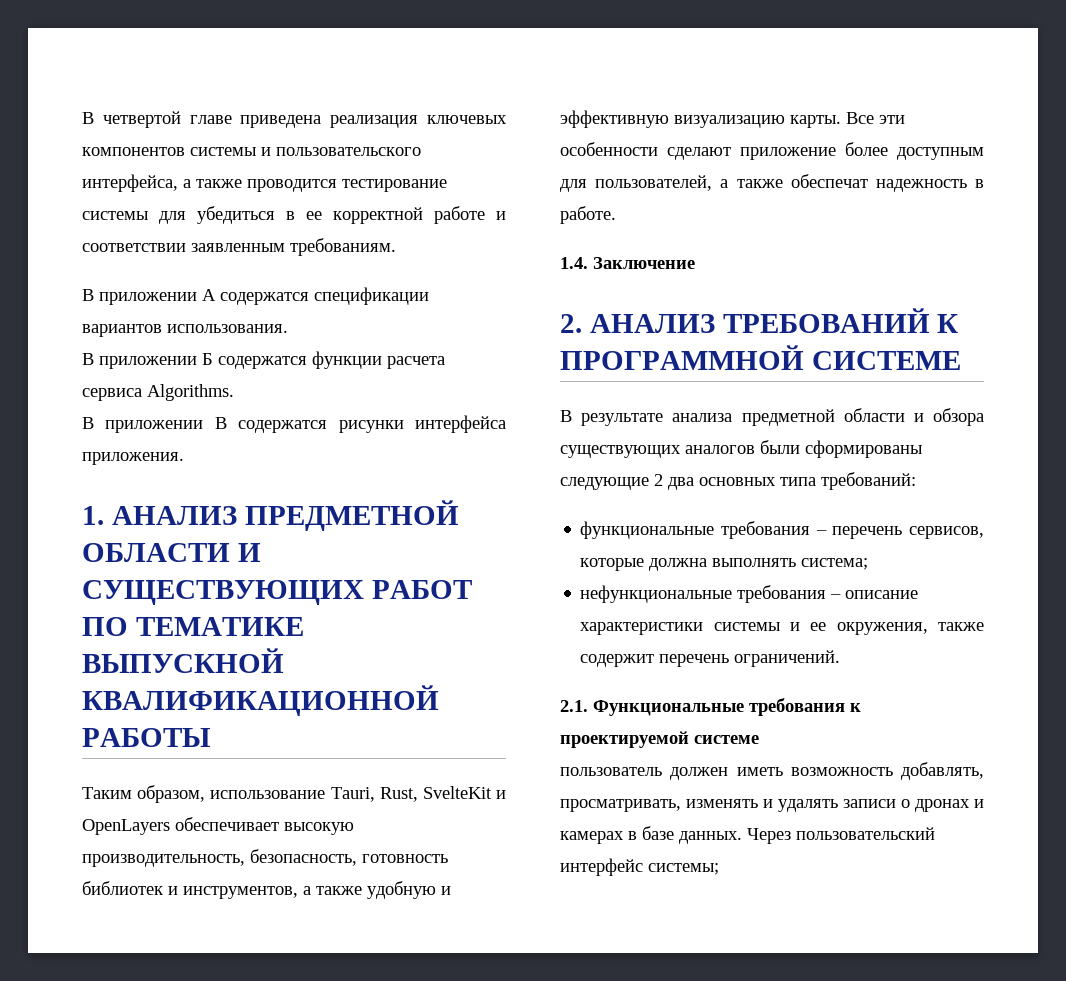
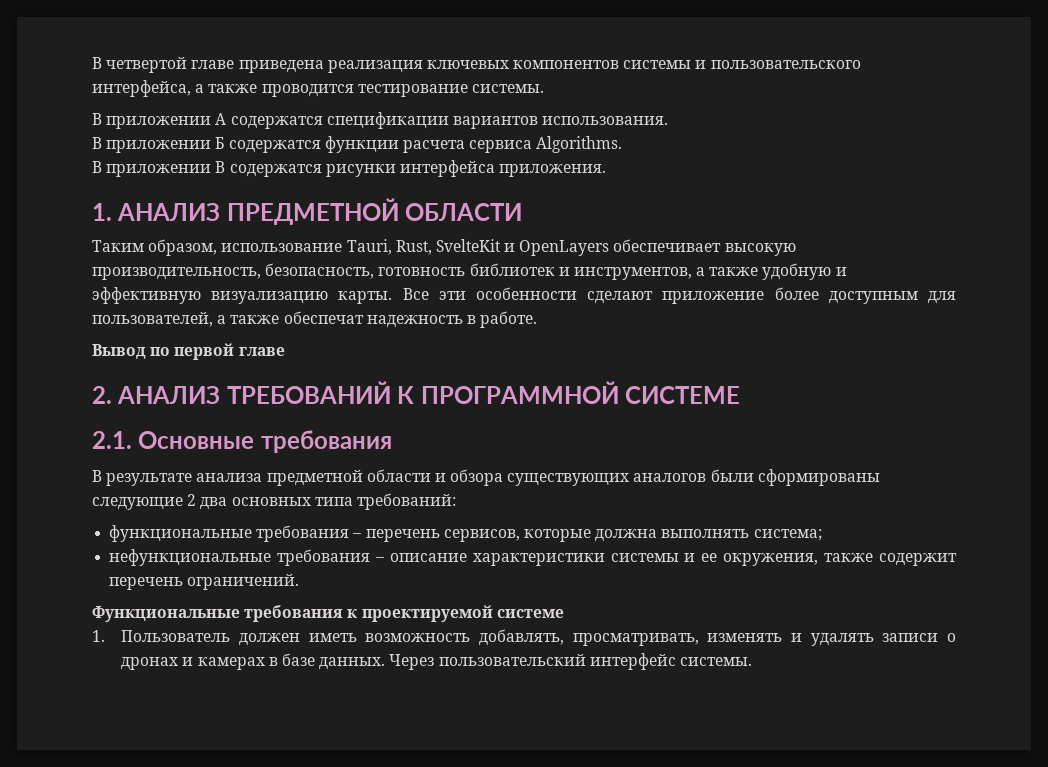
- В четвертой главе приведена реализация ключевых компонентов системы и пользовательского интерфейса, а также проводится тестирование системы для убедиться в ее корректной работе и соответствии заявленным требованиям.
+ В четвертой главе приведена реализация ключевых компонентов системы и пользовательского интерфейса, а также проводится тестирование системы.
- 1. АНАЛИЗ ПРЕДМЕТНОЙ ОБЛАСТИ И СУЩЕСТВУЮЩИХ РАБОТ ПО ТЕМАТИКЕ ВЫПУСКНОЙ КВАЛИФИКАЦИОННОЙ РАБОТЫ
+ 1. АНАЛИЗ ПРЕДМЕТНОЙ ОБЛАСТИ
- 1.4. Заключение
+ Вывод по первой главе
+ 2.1. Основные требования
- 2.1. Функциональные требования к проектируемой системе
+ Функциональные требования к проектируемой системе
- пользователь должен иметь возможность добавлять, просматривать, изменять и удалять записи о дронах и камерах в базе данных.
+ 1. Пользователь должен иметь возможность добавлять, просматривать, изменять и удалять записи о дронах и камерах в базе данных.
- Через пользовательский интерфейс системы;
+ Через пользовательский интерфейс системы.

